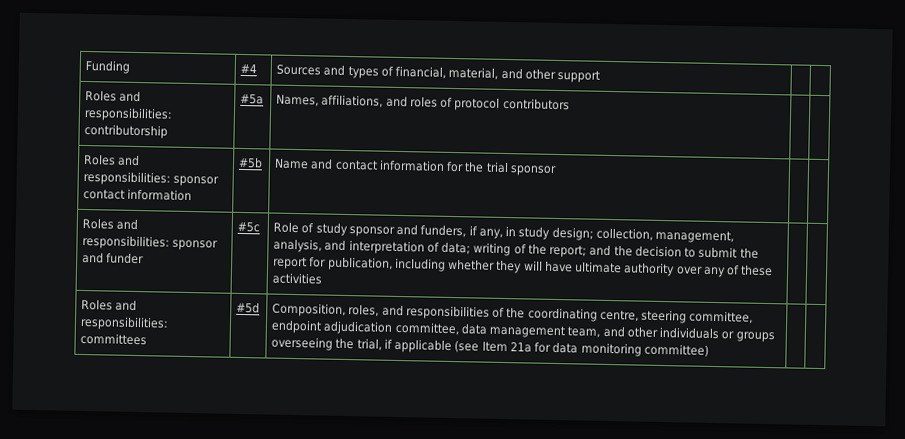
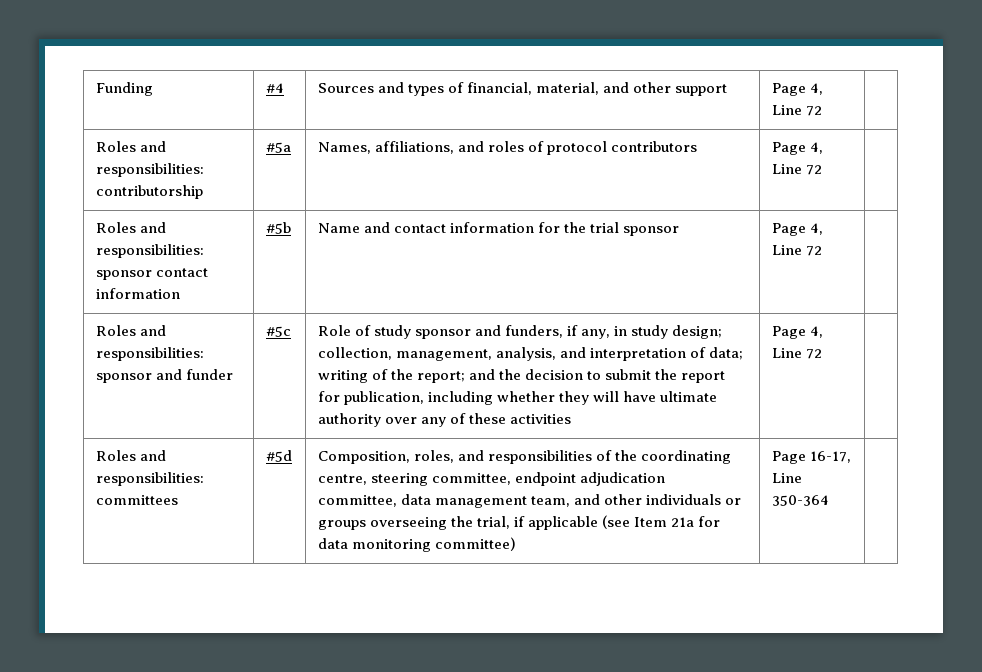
- Funding | #4 | Sources and types of financial, material, and other support | |
+ Funding | #4 | Sources and types of financial, material, and other support | Page 4, Line 72 |
- Roles and responsibilities: contributorship | #5a | Names, affiliations, and roles of protocol contributors | |
+ Roles and responsibilities: contributorship | #5a | Names, affiliations, and roles of protocol contributors | Page 4, Line 72 |
- Roles and responsibilities: sponsor contact information | #5b | Name and contact information for the trial sponsor | |
+ Roles and responsibilities: sponsor contact information | #5b | Name and contact information for the trial sponsor | Page 4, Line 72 |
- Role of study sponsor and funders, if any, in study design; collection, management, analysis, and interpretation of data; writing of the report; and the decision to submit the report for publication, including whether they will have ultimate authority over any of these activities
+ Role of study sponsor and funders, if any, in study design; collection, management, analysis, and interpretation of data; writing of the report; and the decision to submit the report for publication, including whether they will have ultimate authority over any of these activities | Page 4, Line 72
+ Page 16-17, Line 350-364

